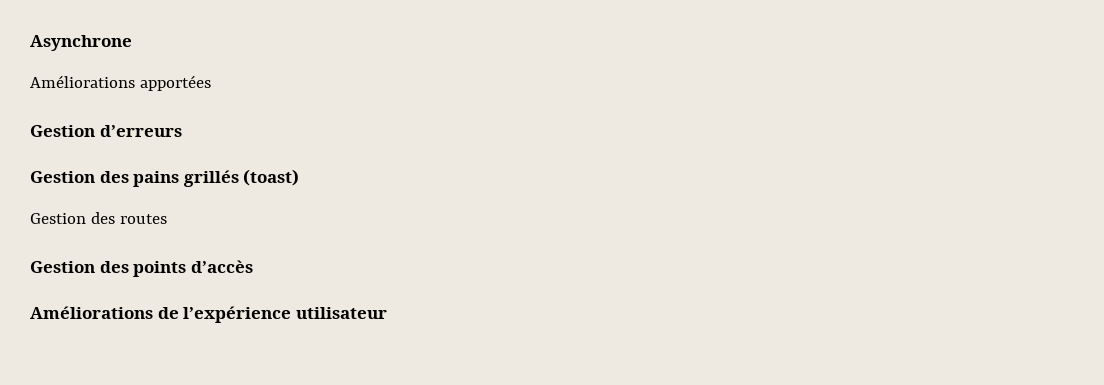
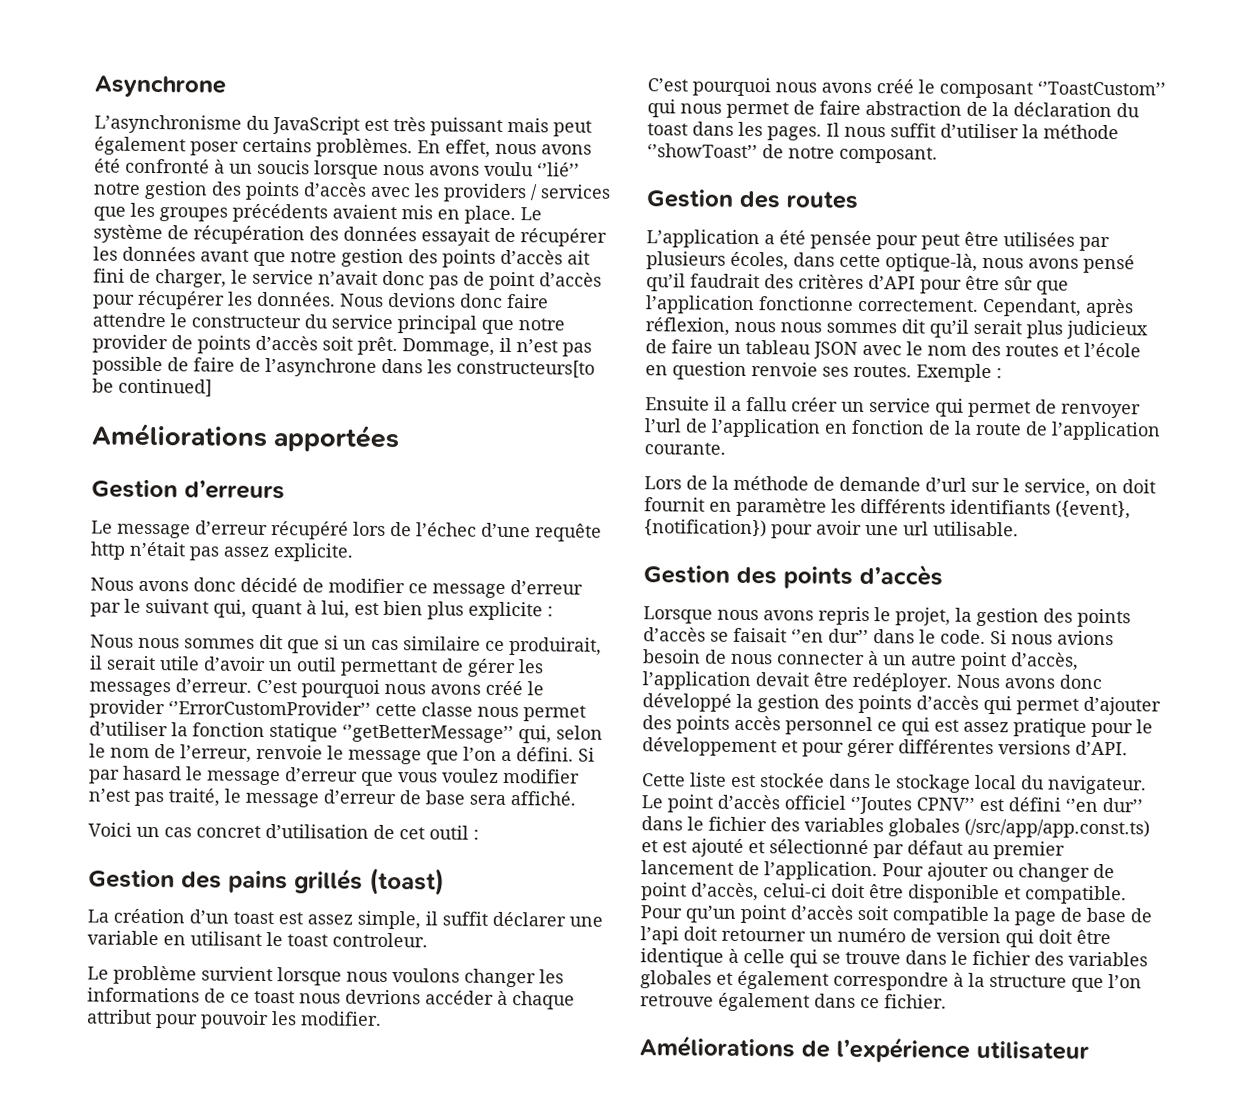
+ L’asynchronisme du JavaScript est très puissant mais peut également poser certains problèmes. En effet, nous avons été confronté à un soucis lorsque nous avons voulu ‘’lié’’ notre gestion des points d’accès avec les providers / services que les groupes précédents avaient mis en place. Le système de récupération des données essayait de récupérer les données avant que notre gestion des points d’accès ait fini de charger, le service n’avait donc pas de point d’accès pour récupérer les données. Nous devions donc faire attendre le constructeur du service principal que notre provider de points d’accès soit prêt. Dommage, il n’est pas possible de faire de l’asynchrone dans les constructeurs[to be continued]
  Améliorations apportées
  Gestion d’erreurs
+ Le message d’erreur récupéré lors de l’échec d’une requête http n’était pas assez explicite.
+ Nous avons donc décidé de modifier ce message d’erreur par le suivant qui, quant à lui, est bien plus explicite :
+ Nous nous sommes dit que si un cas similaire ce produirait, il serait utile d’avoir un outil permettant de gérer les messages d’erreur. C’est pourquoi nous avons créé le provider ‘’ErrorCustomProvider’’ cette classe nous permet d’utiliser la fonction statique ‘’getBetterMessage’’ qui, selon le nom de l’erreur, renvoie le message que l’on a défini. Si par hasard le message d’erreur que vous voulez modifier n’est pas traité, le message d’erreur de base sera affiché.
+ Voici un cas concret d’utilisation de cet outil :
+ La création d’un toast est assez simple, il suffit déclarer une variable en utilisant le toast controleur.
+ Le problème survient lorsque nous voulons changer les informations de ce toast nous devrions accéder à chaque attribut pour pouvoir les modifier.
+ C’est pourquoi nous avons créé le composant ‘’ToastCustom’’ qui nous permet de faire abstraction de la déclaration du toast dans les pages. Il nous suffit d’utiliser la méthode ‘’showToast’’ de notre composant.
  Gestion des routes
+ L’application a été pensée pour peut être utilisées par plusieurs écoles, dans cette optique-là, nous avons pensé qu’il faudrait des critères d’API pour être sûr que l’application fonctionne correctement. Cependant, après réflexion, nous nous sommes dit qu’il serait plus judicieux de faire un tableau JSON avec le nom des routes et l’école en question renvoie ses routes. Exemple :
+ Ensuite il a fallu créer un service qui permet de renvoyer l’url de l’application en fonction de la route de l’application courante.
+ Lors de la méthode de demande d’url sur le service, on doit fournit en paramètre les différents identifiants ({event}, {notification}) pour avoir une url utilisable.
  Gestion des points d’accès
+ Lorsque nous avons repris le projet, la gestion des points d’accès se faisait ‘’en dur’’ dans le code. Si nous avions besoin de nous connecter à un autre point d’accès, l’application devait être redéployer. Nous avons donc développé la gestion des points d’accès qui permet d’ajouter des points accès personnel ce qui est assez pratique pour le développement et pour gérer différentes versions d’API.
+ Cette liste est stockée dans le stockage local du navigateur. Le point d’accès officiel ‘’Joutes CPNV’’ est défini ‘’en dur’’ dans le fichier des variables globales (/src/app/app.const.ts) et est ajouté et sélectionné par défaut au premier lancement de l’application. Pour ajouter ou changer de point d’accès, celui-ci doit être disponible et compatible. Pour qu’un point d’accès soit compatible la page de base de l’api doit retourner un numéro de version qui doit être identique à celle qui se trouve dans le fichier des variables globales et également correspondre à la structure que l’on retrouve également dans ce fichier.

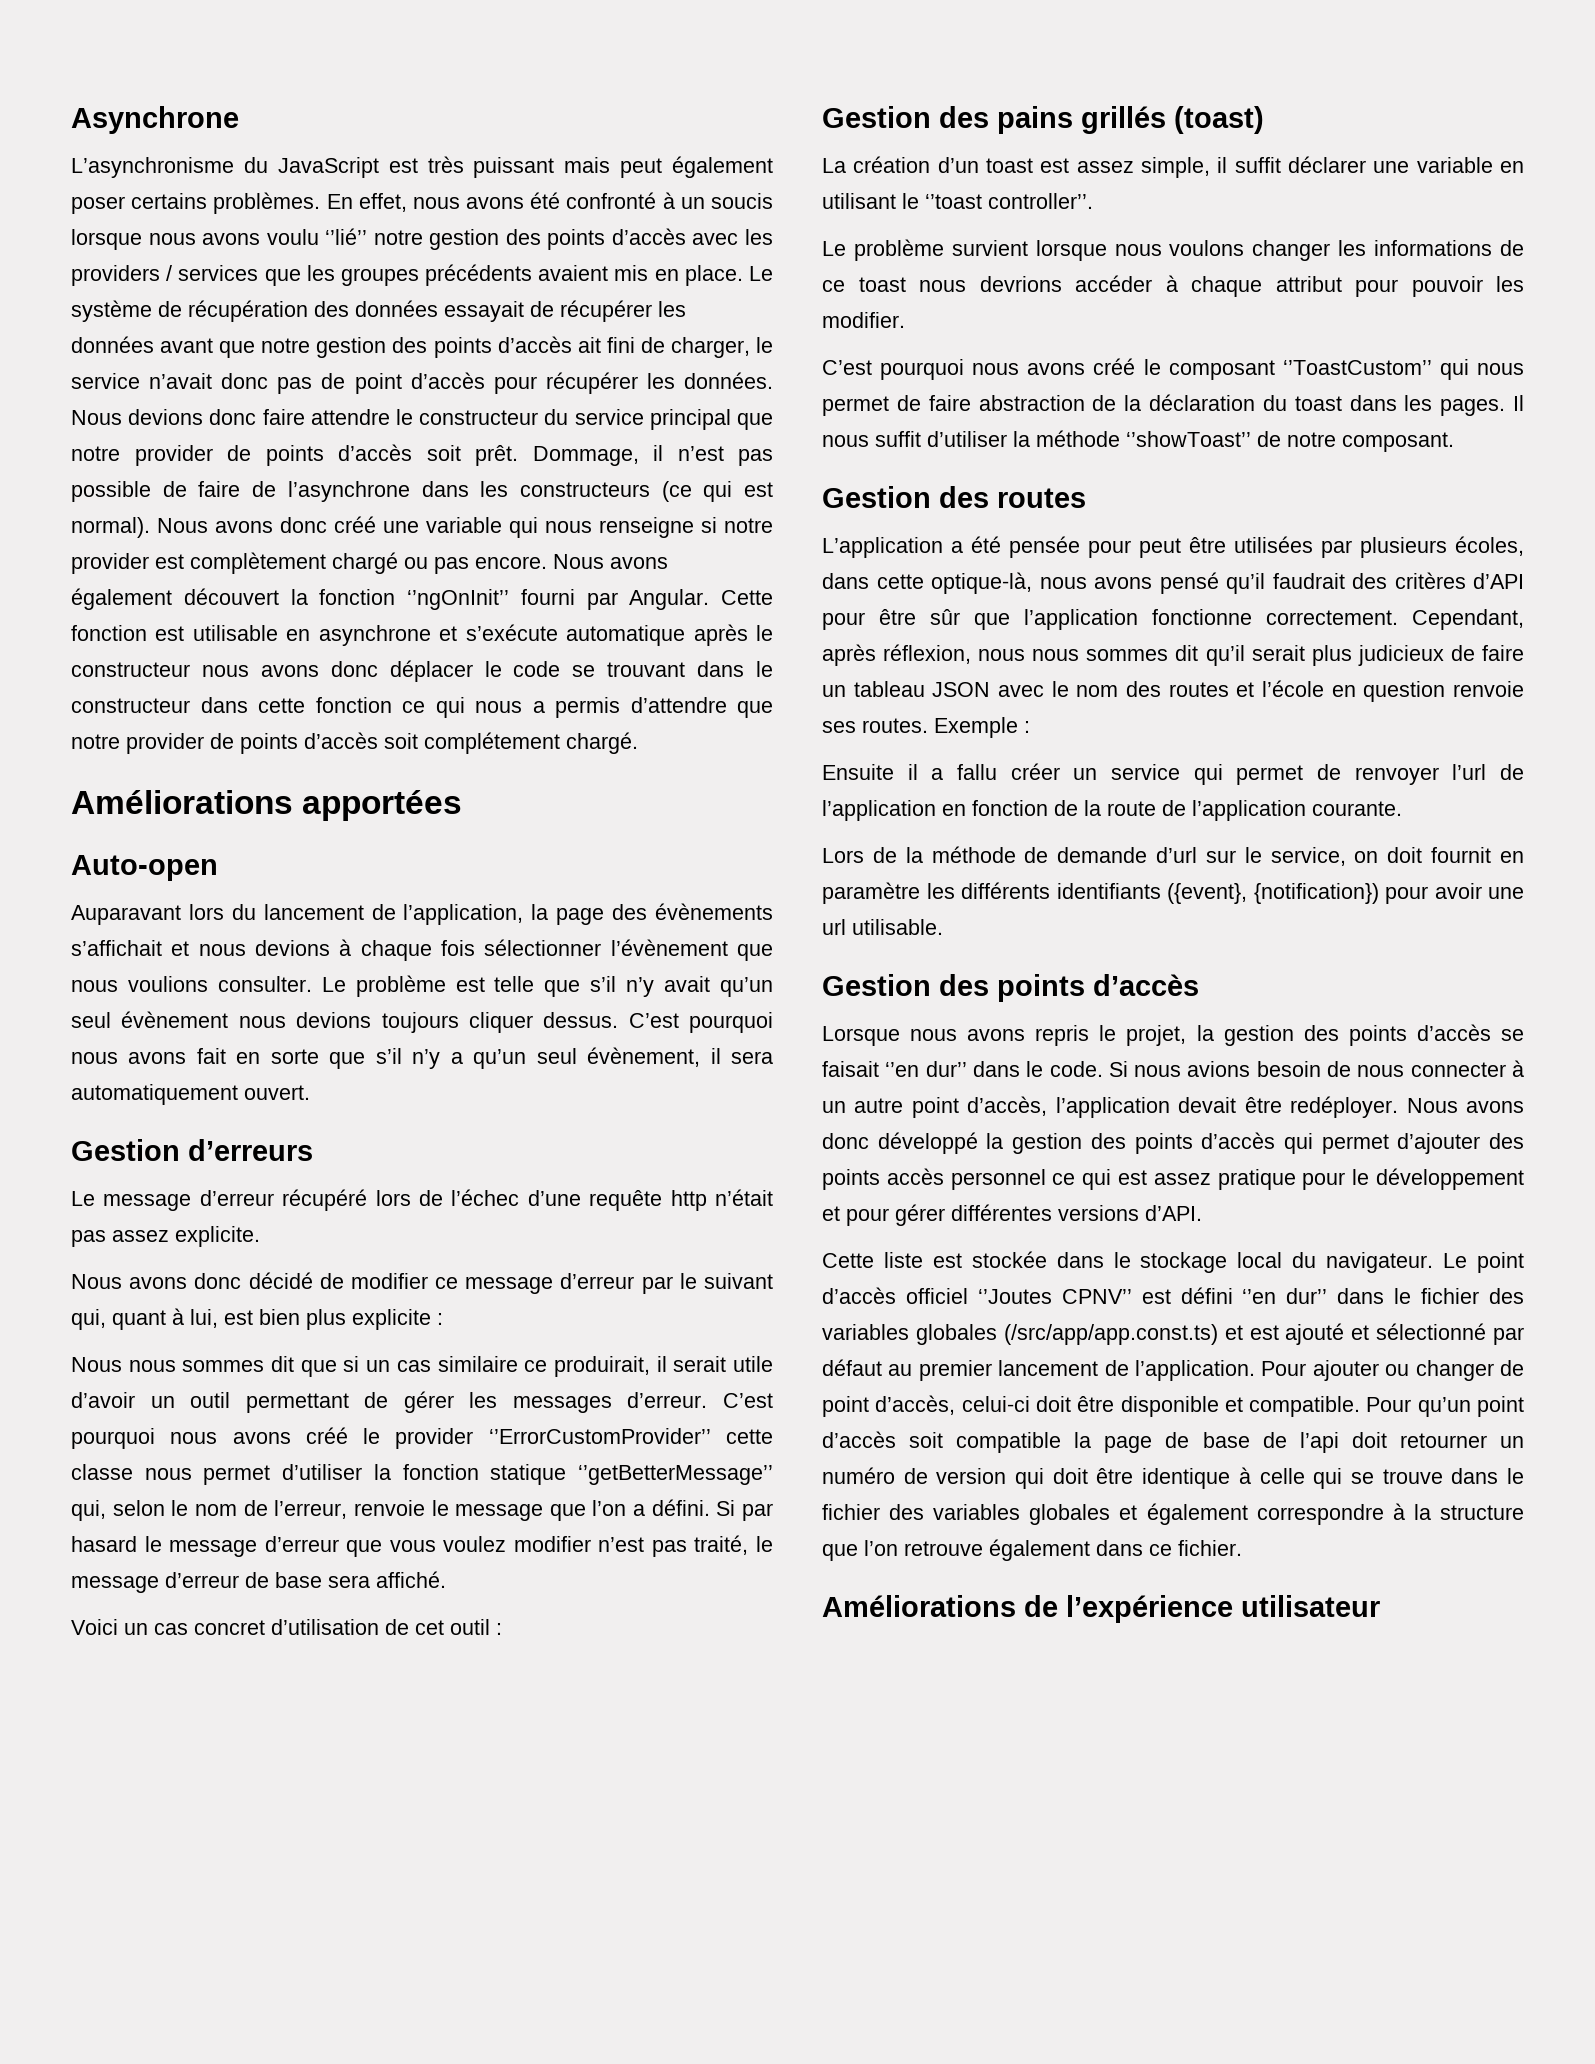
- Dommage, il n’est pas possible de faire de l’asynchrone dans les constructeurs[to be continued]
+ Dommage, il n’est pas possible de faire de l’asynchrone dans les constructeurs (ce qui est normal). Nous avons donc créé une variable qui nous renseigne si notre provider est complètement chargé ou pas encore. Nous avons également découvert la fonction ‘’ngOnInit’’ fourni par Angular. Cette fonction est utilisable en asynchrone et s’exécute automatique après le constructeur nous avons donc déplacer le code se trouvant dans le constructeur dans cette fonction ce qui nous a permis d’attendre que notre provider de points d’accès soit complétement chargé.
  Améliorations apportées
+ Auto-open
+ Auparavant lors du lancement de l’application, la page des évènements s’affichait et nous devions à chaque fois sélectionner l’évènement que nous voulions consulter. Le problème est telle que s’il n’y avait qu’un seul évènement nous devions toujours cliquer dessus. C’est pourquoi nous avons fait en sorte que s’il n’y a qu’un seul évènement, il sera automatiquement ouvert.
- La création d’un toast est assez simple, il suffit déclarer une variable en utilisant le toast controleur.
+ La création d’un toast est assez simple, il suffit déclarer une variable en utilisant le ‘’toast controller’’.

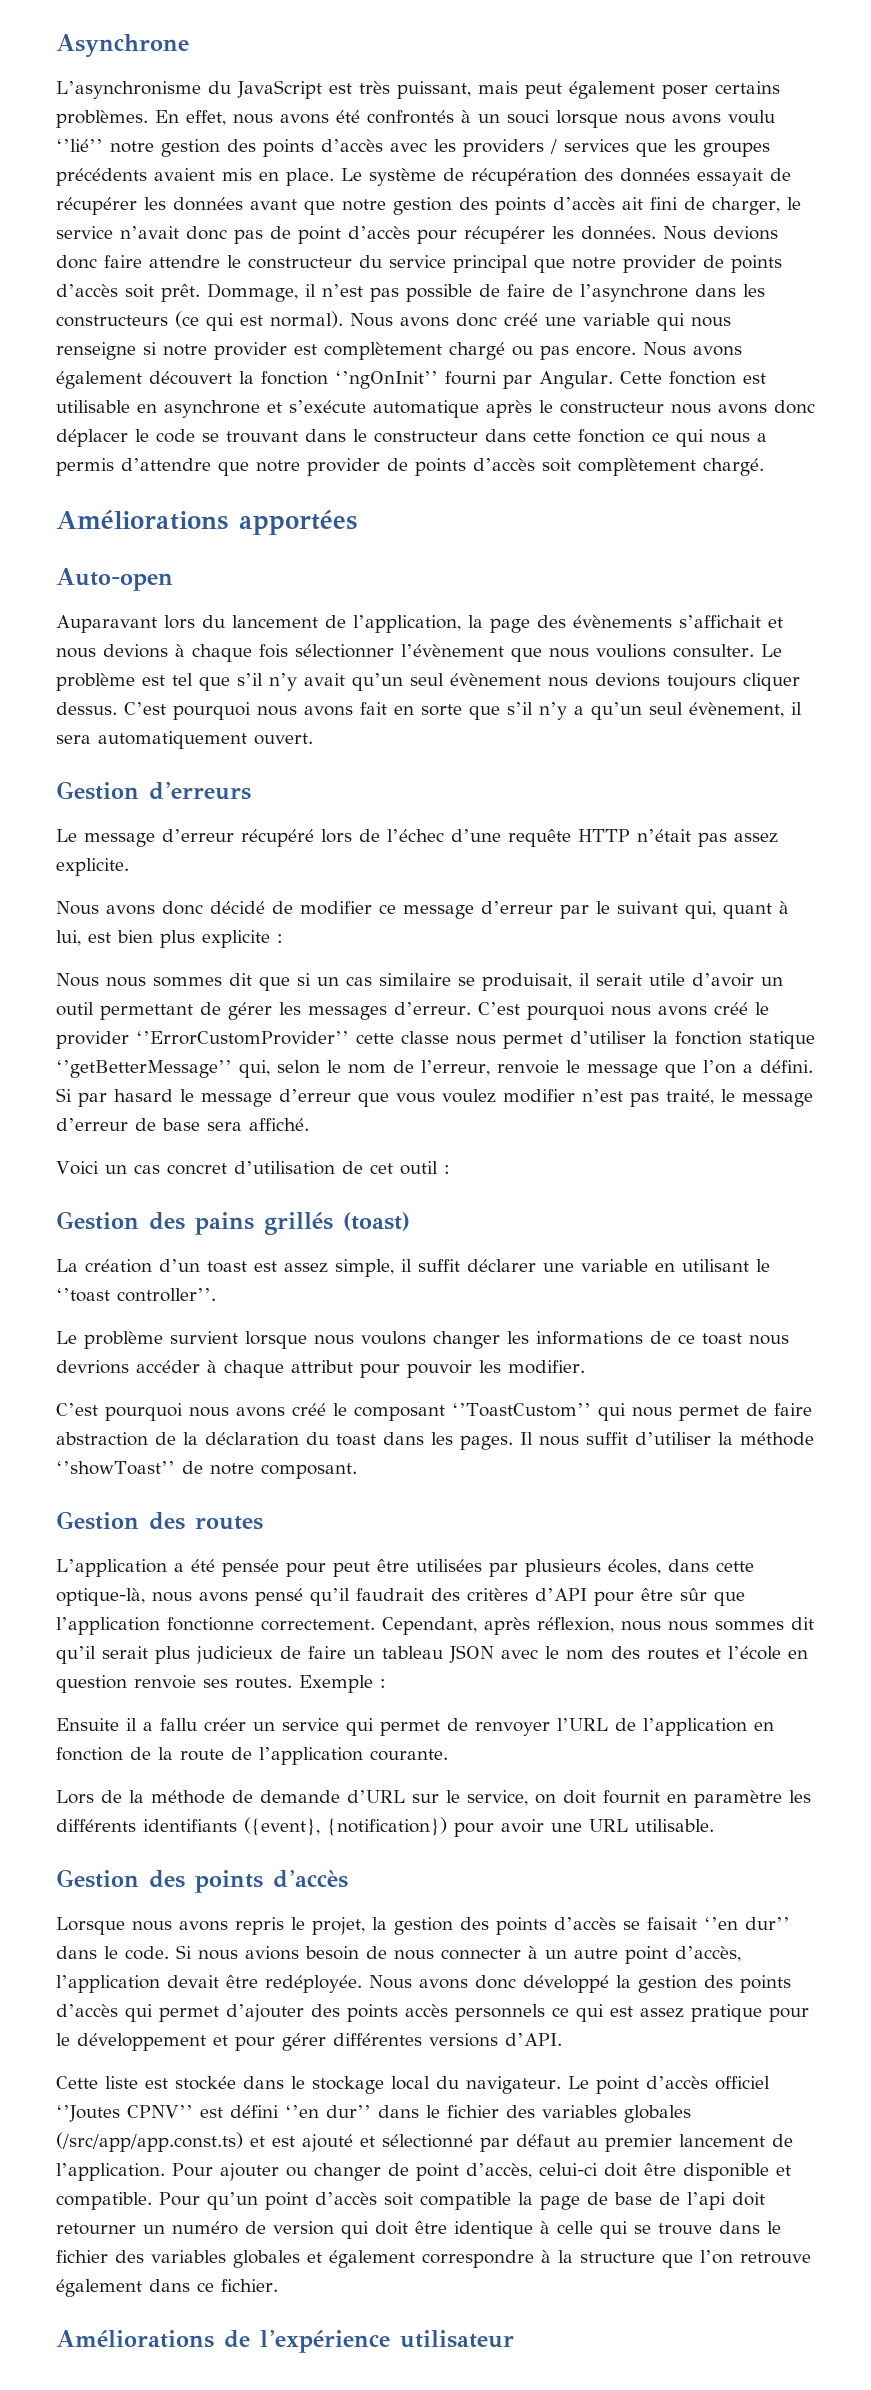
- L’asynchronisme du JavaScript est très puissant mais peut également poser certains problèmes.
+ L’asynchronisme du JavaScript est très puissant, mais peut également poser certains problèmes.
- En effet, nous avons été confronté à un soucis lorsque nous avons voulu ‘’lié’’ notre gestion des points d’accès avec les providers / services que les groupes précédents avaient mis en place.
+ En effet, nous avons été confrontés à un souci lorsque nous avons voulu ‘’lié’’ notre gestion des points d’accès avec les providers / services que les groupes précédents avaient mis en place.
- Cette fonction est utilisable en asynchrone et s’exécute automatique après le constructeur nous avons donc déplacer le code se trouvant dans le constructeur dans cette fonction ce qui nous a permis d’attendre que notre provider de points d’accès soit complétement chargé.
+ Cette fonction est utilisable en asynchrone et s’exécute automatique après le constructeur nous avons donc déplacer le code se trouvant dans le constructeur dans cette fonction ce qui nous a permis d’attendre que notre provider de points d’accès soit complètement chargé.
- Le problème est telle que s’il n’y avait qu’un seul évènement nous devions toujours cliquer dessus.
+ Le problème est tel que s’il n’y avait qu’un seul évènement nous devions toujours cliquer dessus.
- Le message d’erreur récupéré lors de l’échec d’une requête http n’était pas assez explicite.
+ Le message d’erreur récupéré lors de l’échec d’une requête HTTP n’était pas assez explicite.
- Nous nous sommes dit que si un cas similaire ce produirait, il serait utile d’avoir un outil permettant de gérer les messages d’erreur.
+ Nous nous sommes dit que si un cas similaire se produisait, il serait utile d’avoir un outil permettant de gérer les messages d’erreur.
- Ensuite il a fallu créer un service qui permet de renvoyer l’url de l’application en fonction de la route de l’application courante.
+ Ensuite il a fallu créer un service qui permet de renvoyer l’URL de l’application en fonction de la route de l’application courante.
- Lors de la méthode de demande d’url sur le service, on doit fournit en paramètre les différents identifiants ({event}, {notification}) pour avoir une url utilisable.
+ Lors de la méthode de demande d’URL sur le service, on doit fournit en paramètre les différents identifiants ({event}, {notification}) pour avoir une URL utilisable.
- Si nous avions besoin de nous connecter à un autre point d’accès, l’application devait être redéployer.
+ Si nous avions besoin de nous connecter à un autre point d’accès, l’application devait être redéployée.
- Nous avons donc développé la gestion des points d’accès qui permet d’ajouter des points accès personnel ce qui est assez pratique pour le développement et pour gérer différentes versions d’API.
+ Nous avons donc développé la gestion des points d’accès qui permet d’ajouter des points accès personnels ce qui est assez pratique pour le développement et pour gérer différentes versions d’API.

